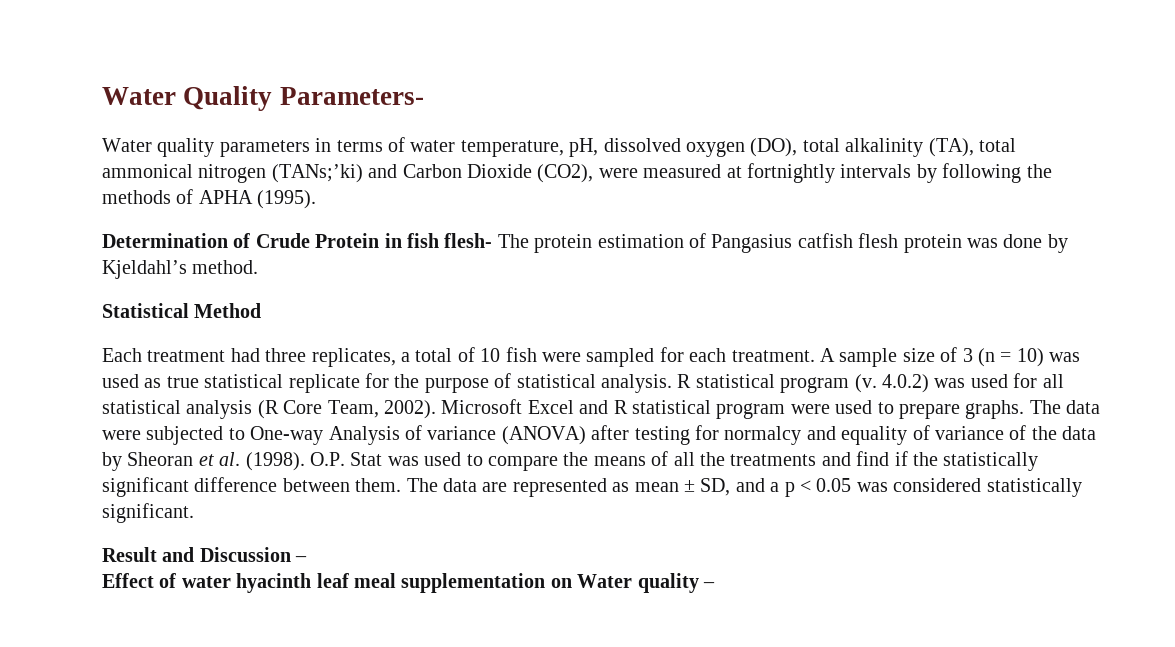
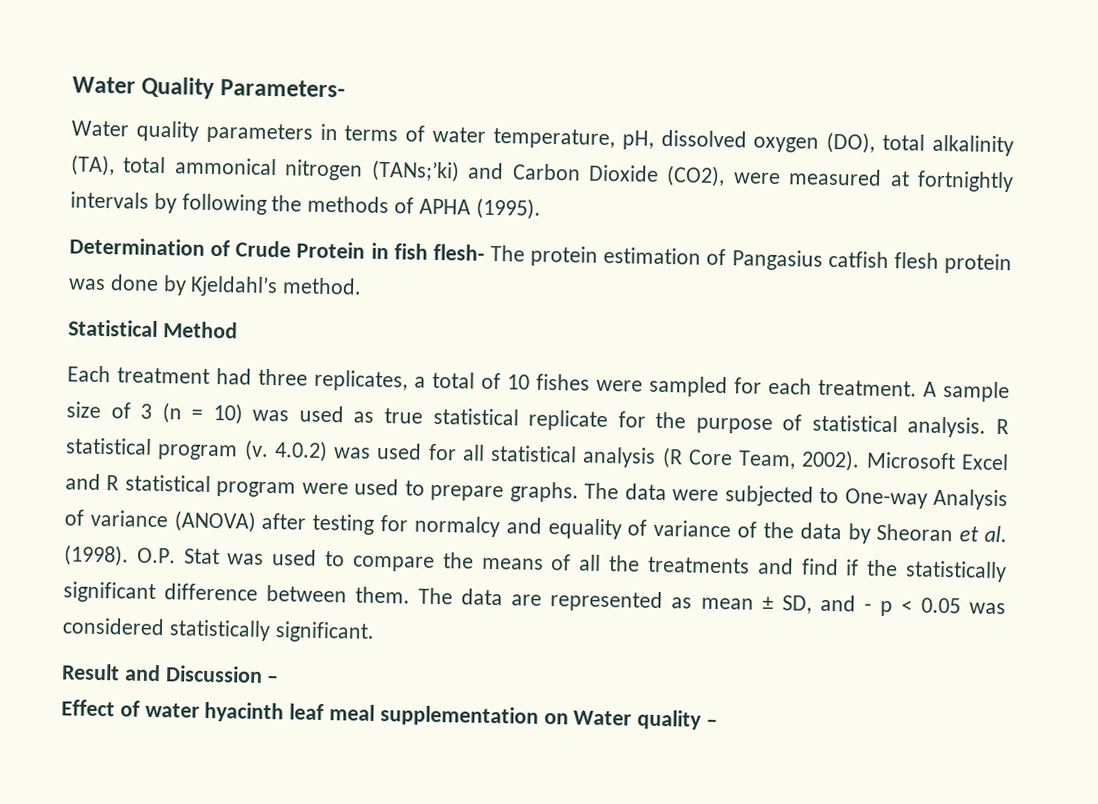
- Each treatment had three replicates, a total of 10 fish were sampled for each treatment.
+ Each treatment had three replicates, a total of 10 fishes were sampled for each treatment.
- The data are represented as mean ± SD, and a p < 0.05 was considered statistically significant.
+ The data are represented as mean ± SD, and - p < 0.05 was considered statistically significant.

